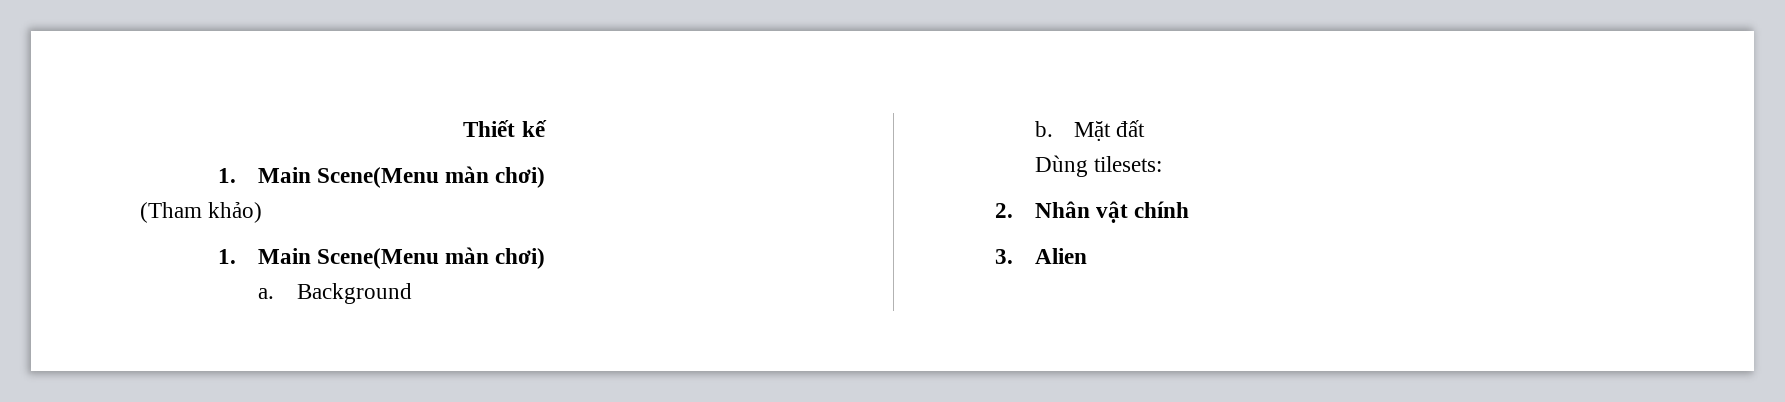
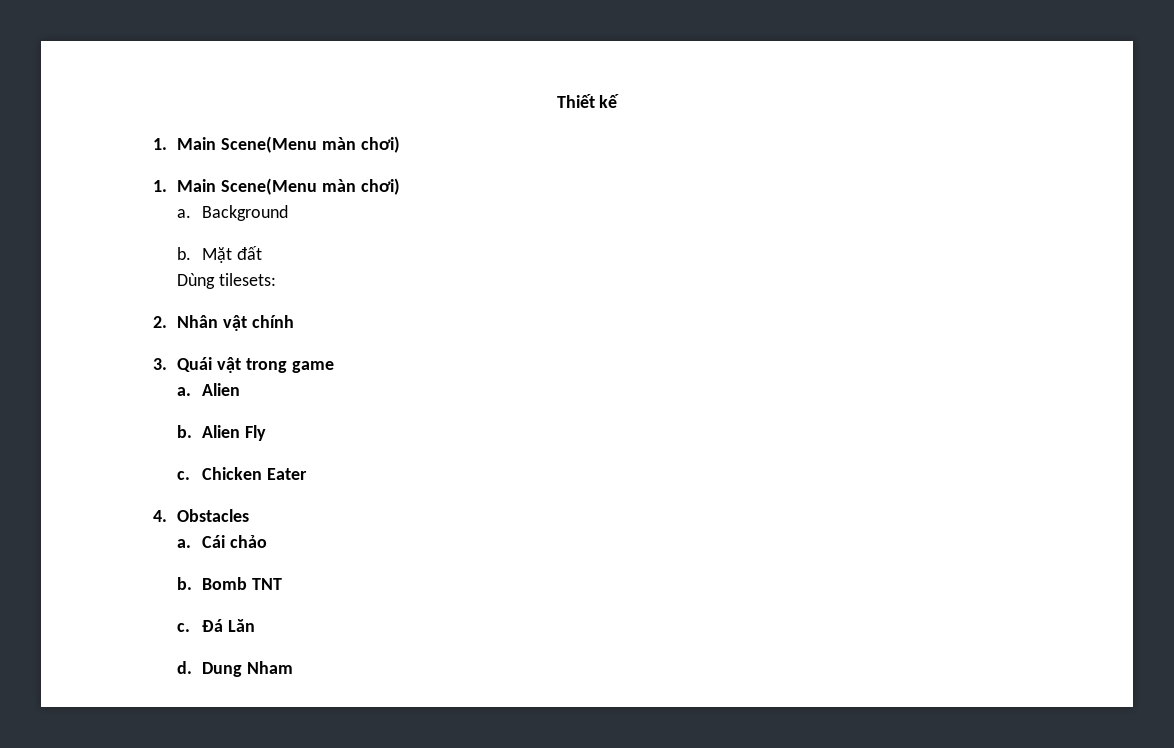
- (Tham khảo)
- 3. Alien
+ 3. Quái vật trong game
+ a. Alien
+ b. Alien Fly
+ c. Chicken Eater
+ 4. Obstacles
+ a. Cái chảo
+ b. Bomb TNT
+ c. Đá Lăn
+ d. Dung Nham

